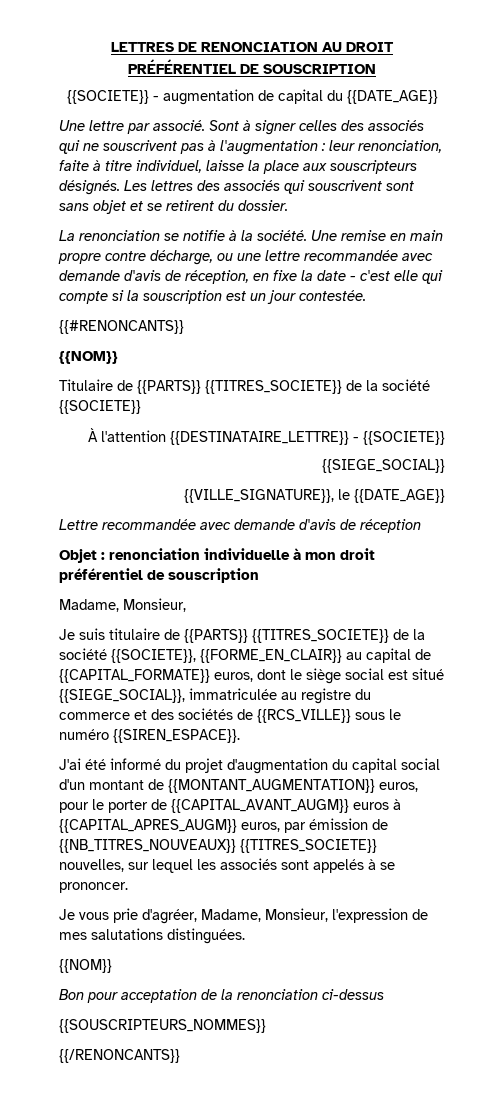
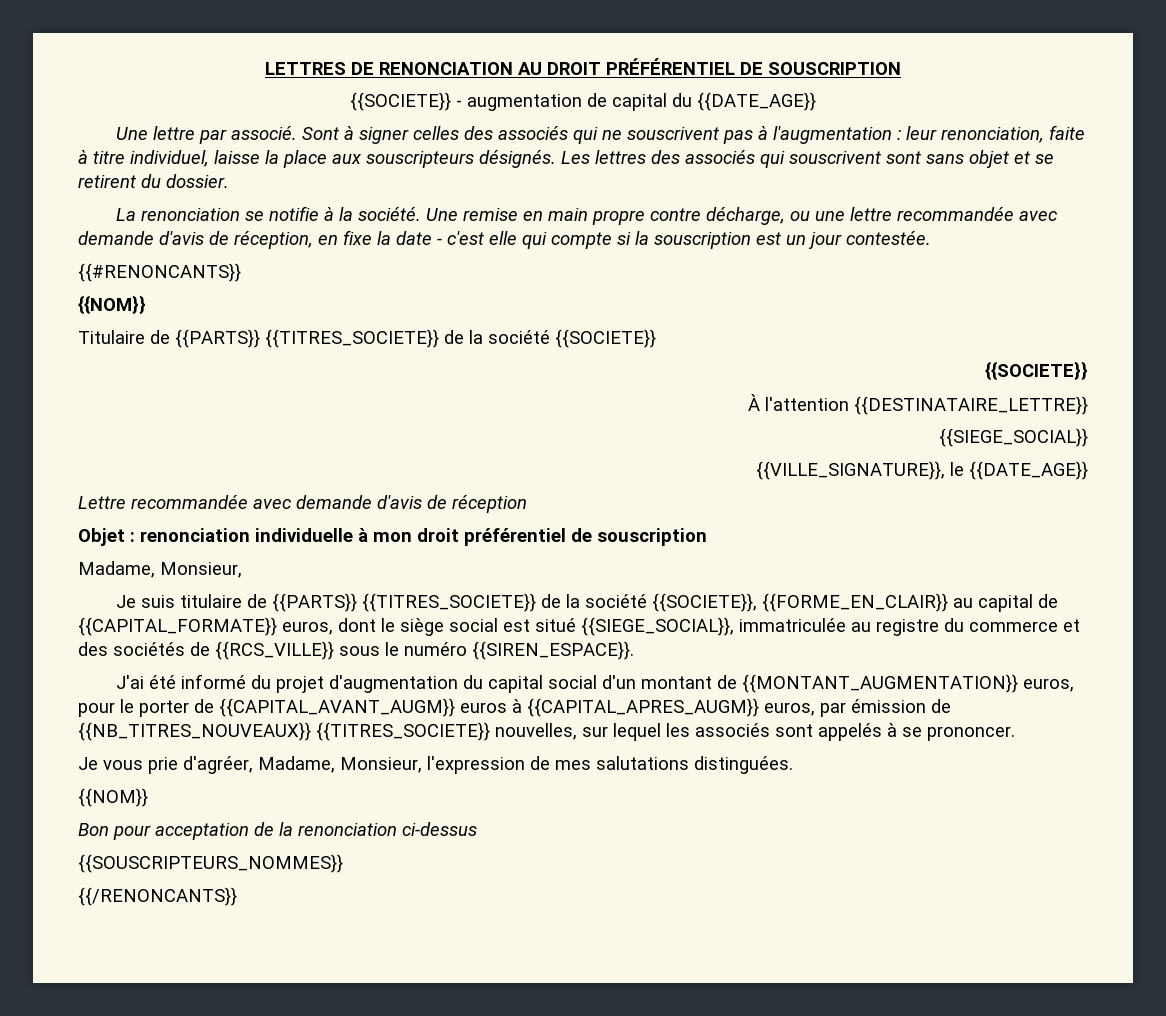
  Titulaire de {{PARTS}} {{TITRES_SOCIETE}} de la société {{SOCIETE}}
+ {{SOCIETE}}
- À l'attention {{DESTINATAIRE_LETTRE}} - {{SOCIETE}}
+ À l'attention {{DESTINATAIRE_LETTRE}}

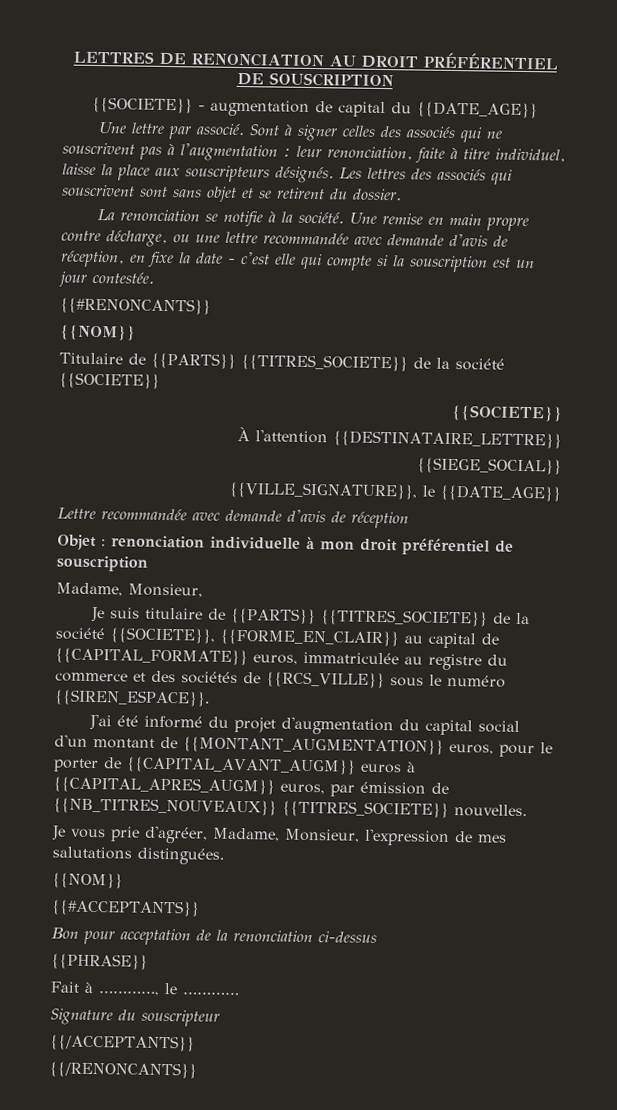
- Je suis titulaire de {{PARTS}} {{TITRES_SOCIETE}} de la société {{SOCIETE}}, {{FORME_EN_CLAIR}} au capital de {{CAPITAL_FORMATE}} euros, dont le siège social est situé {{SIEGE_SOCIAL}}, immatriculée au registre du commerce et des sociétés de {{RCS_VILLE}} sous le numéro {{SIREN_ESPACE}}.
+ Je suis titulaire de {{PARTS}} {{TITRES_SOCIETE}} de la société {{SOCIETE}}, {{FORME_EN_CLAIR}} au capital de {{CAPITAL_FORMATE}} euros, immatriculée au registre du commerce et des sociétés de {{RCS_VILLE}} sous le numéro {{SIREN_ESPACE}}.
- J'ai été informé du projet d'augmentation du capital social d'un montant de {{MONTANT_AUGMENTATION}} euros, pour le porter de {{CAPITAL_AVANT_AUGM}} euros à {{CAPITAL_APRES_AUGM}} euros, par émission de {{NB_TITRES_NOUVEAUX}} {{TITRES_SOCIETE}} nouvelles, sur lequel les associés sont appelés à se prononcer.
+ J'ai été informé du projet d'augmentation du capital social d'un montant de {{MONTANT_AUGMENTATION}} euros, pour le porter de {{CAPITAL_AVANT_AUGM}} euros à {{CAPITAL_APRES_AUGM}} euros, par émission de {{NB_TITRES_NOUVEAUX}} {{TITRES_SOCIETE}} nouvelles.
+ {{#ACCEPTANTS}}
- {{SOUSCRIPTEURS_NOMMES}}
+ {{PHRASE}}
+ Fait à …………, le …………
+ Signature du souscripteur
+ {{/ACCEPTANTS}}

